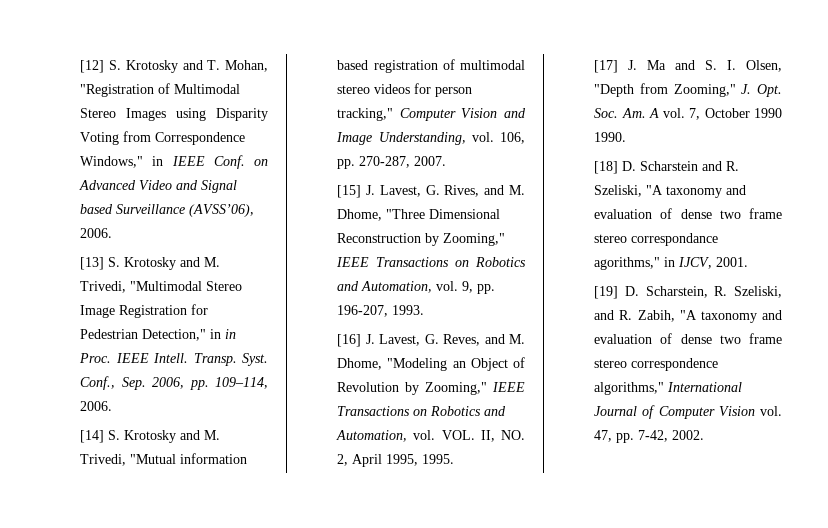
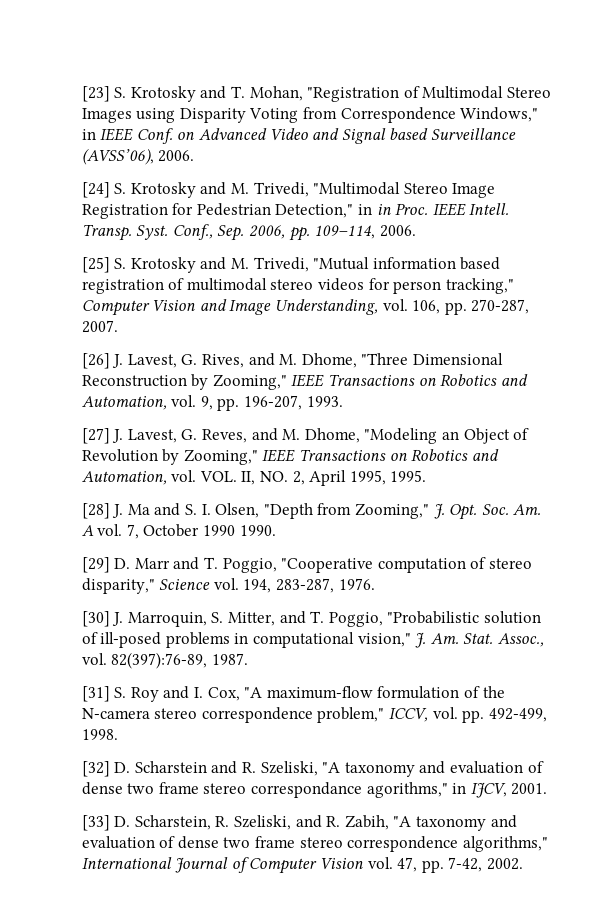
- [12] S. Krotosky and T. Mohan, "Registration of Multimodal Stereo Images using Disparity Voting from Correspondence Windows," in IEEE Conf. on Advanced Video and Signal based Surveillance (AVSS’06), 2006.
+ [23] S. Krotosky and T. Mohan, "Registration of Multimodal Stereo Images using Disparity Voting from Correspondence Windows," in IEEE Conf. on Advanced Video and Signal based Surveillance (AVSS’06), 2006.
- [13] S. Krotosky and M. Trivedi, "Multimodal Stereo Image Registration for Pedestrian Detection," in in Proc.
+ [24] S. Krotosky and M. Trivedi, "Multimodal Stereo Image Registration for Pedestrian Detection," in in Proc.
- [14] S. Krotosky and M. Trivedi, "Mutual information based registration of multimodal stereo videos for person tracking," Computer Vision and Image Understanding, vol. 106, pp. 270-287, 2007.
+ [25] S. Krotosky and M. Trivedi, "Mutual information based registration of multimodal stereo videos for person tracking," Computer Vision and Image Understanding, vol. 106, pp. 270-287, 2007.
- [15] J. Lavest, G. Rives, and M. Dhome, "Three Dimensional Reconstruction by Zooming," IEEE Transactions on Robotics and Automation, vol. 9, pp. 196-207, 1993.
+ [26] J. Lavest, G. Rives, and M. Dhome, "Three Dimensional Reconstruction by Zooming," IEEE Transactions on Robotics and Automation, vol. 9, pp. 196-207, 1993.
- [16] J. Lavest, G. Reves, and M. Dhome, "Modeling an Object of Revolution by Zooming," IEEE Transactions on Robotics and Automation, vol. VOL. II, NO. 2, April 1995, 1995.
+ [27] J. Lavest, G. Reves, and M. Dhome, "Modeling an Object of Revolution by Zooming," IEEE Transactions on Robotics and Automation, vol. VOL. II, NO. 2, April 1995, 1995.
- [17] J. Ma and S. I. Olsen, "Depth from Zooming," J. Opt. Soc. Am. A vol. 7, October 1990 1990.
+ [28] J. Ma and S. I. Olsen, "Depth from Zooming," J. Opt. Soc. Am. A vol. 7, October 1990 1990.
- [18] D. Scharstein and R. Szeliski, "A taxonomy and evaluation of dense two frame stereo correspondance agorithms," in IJCV, 2001.
+ [29] D. Marr and T. Poggio, "Cooperative computation of stereo disparity," Science vol. 194, 283-287, 1976.
+ [30] J. Marroquin, S. Mitter, and T. Poggio, "Probabilistic solution of ill-posed problems in computational vision," J. Am. Stat. Assoc., vol. 82(397):76-89, 1987.
+ [31] S. Roy and I. Cox, "A maximum-flow formulation of the N-camera stereo correspondence problem," ICCV, vol. pp. 492-499, 1998.
+ [32] D. Scharstein and R. Szeliski, "A taxonomy and evaluation of dense two frame stereo correspondance agorithms," in IJCV, 2001.
- [19] D. Scharstein, R. Szeliski, and R. Zabih, "A taxonomy and evaluation of dense two frame stereo correspondence algorithms," International Journal of Computer Vision vol. 47, pp. 7-42, 2002.
+ [33] D. Scharstein, R. Szeliski, and R. Zabih, "A taxonomy and evaluation of dense two frame stereo correspondence algorithms," International Journal of Computer Vision vol. 47, pp. 7-42, 2002.

